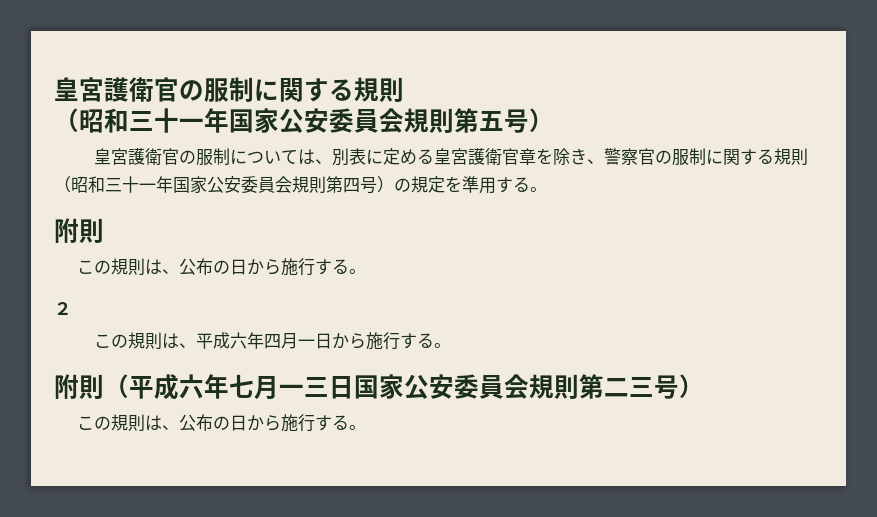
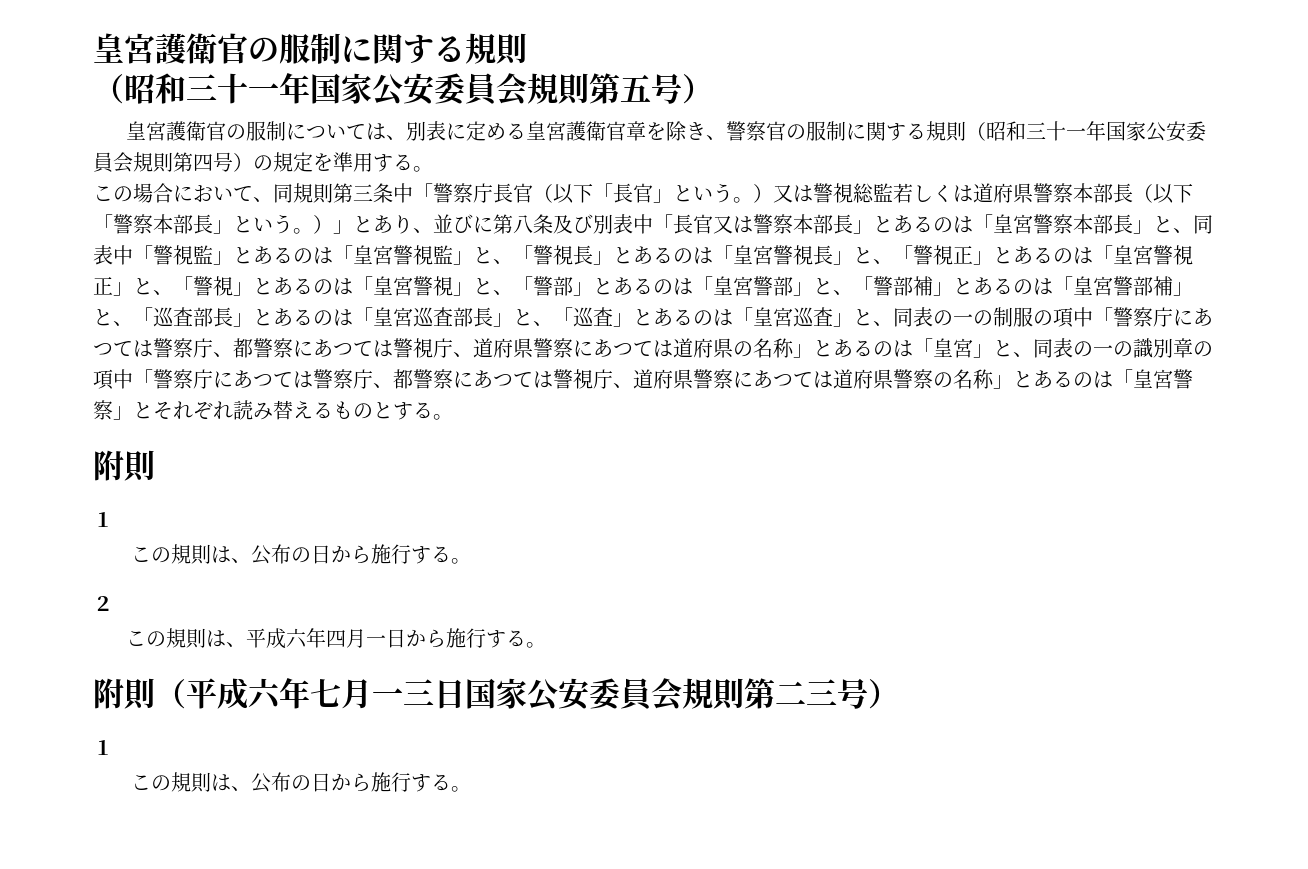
  皇宮護衛官の服制については、別表に定める皇宮護衛官章を除き、警察官の服制に関する規則（昭和三十一年国家公安委員会規則第四号）の規定を準用する。
+ この場合において、同規則第三条中「警察庁長官（以下「長官」という。）又は警視総監若しくは道府県警察本部長（以下「警察本部長」という。）」とあり、並びに第八条及び別表中「長官又は警察本部長」とあるのは「皇宮警察本部長」と、同表中「警視監」とあるのは「皇宮警視監」と、「警視長」とあるのは「皇宮警視長」と、「警視正」とあるのは「皇宮警視正」と、「警視」とあるのは「皇宮警視」と、「警部」とあるのは「皇宮警部」と、「警部補」とあるのは「皇宮警部補」と、「巡査部長」とあるのは「皇宮巡査部長」と、「巡査」とあるのは「皇宮巡査」と、同表の一の制服の項中「警察庁にあつては警察庁、都警察にあつては警視庁、道府県警察にあつては道府県の名称」とあるのは「皇宮」と、同表の一の識別章の項中「警察庁にあつては警察庁、都警察にあつては警視庁、道府県警察にあつては道府県警察の名称」とあるのは「皇宮警察」とそれぞれ読み替えるものとする。
  附則
+ １
  附則（平成六年七月一三日国家公安委員会規則第二三号）
+ １

